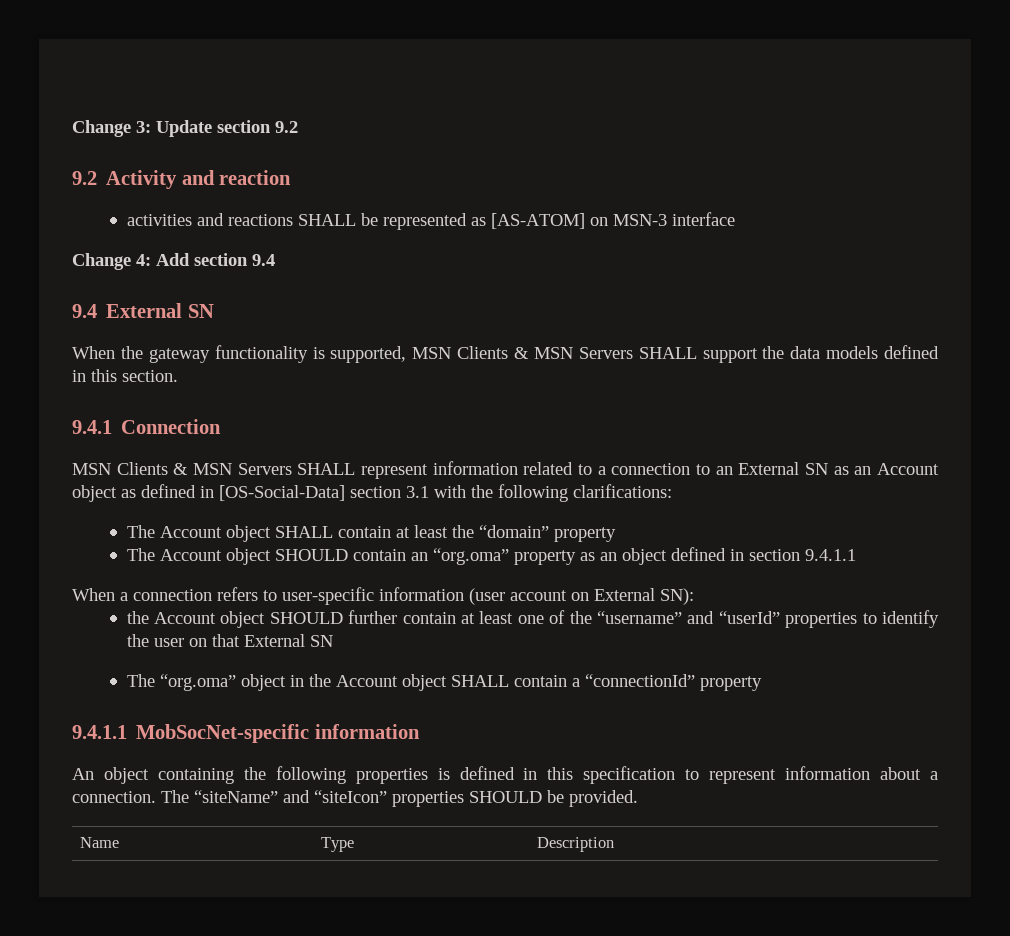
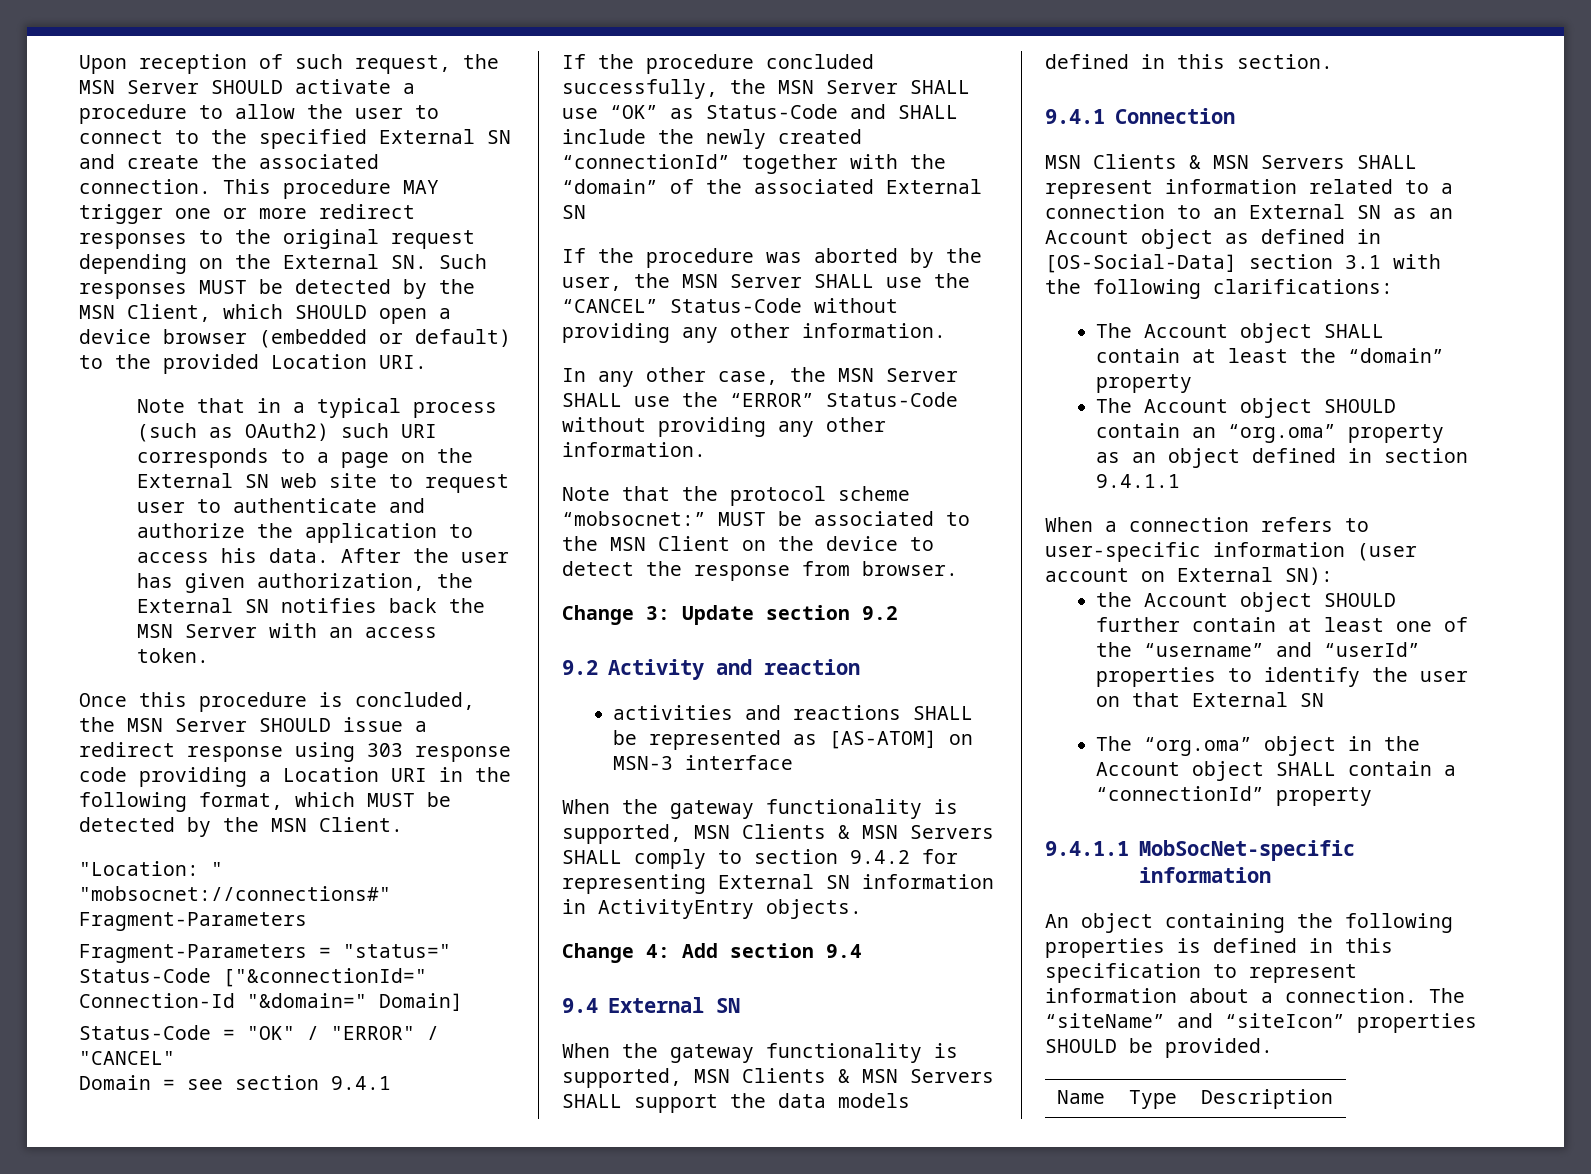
+ Upon reception of such request, the MSN Server SHOULD activate a procedure to allow the user to connect to the specified External SN and create the associated connection. This procedure MAY trigger one or more redirect responses to the original request depending on the External SN. Such responses MUST be detected by the MSN Client, which SHOULD open a device browser (embedded or default) to the provided Location URI.
+ Note that in a typical process (such as OAuth2) such URI corresponds to a page on the External SN web site to request user to authenticate and authorize the application to access his data. After the user has given authorization, the External SN notifies back the MSN Server with an access token.
+ Once this procedure is concluded, the MSN Server SHOULD issue a redirect response using 303 response code providing a Location URI in the following format, which MUST be detected by the MSN Client.
+ "Location: " "mobsocnet://connections#" Fragment-Parameters
+ Fragment-Parameters = "status=" Status-Code ["&connectionId=" Connection-Id "&domain=" Domain]
+ Status-Code = "OK" / "ERROR" / "CANCEL"
+ Domain = see section 9.4.1
+ If the procedure concluded successfully, the MSN Server SHALL use “OK” as Status-Code and SHALL include the newly created “connectionId” together with the “domain” of the associated External SN
+ If the procedure was aborted by the user, the MSN Server SHALL use the “CANCEL” Status-Code without providing any other information.
+ In any other case, the MSN Server SHALL use the “ERROR” Status-Code without providing any other information.
+ Note that the protocol scheme “mobsocnet:” MUST be associated to the MSN Client on the device to detect the response from browser.
+ When the gateway functionality is supported, MSN Clients & MSN Servers SHALL comply to section 9.4.2 for representing External SN information in ActivityEntry objects.

